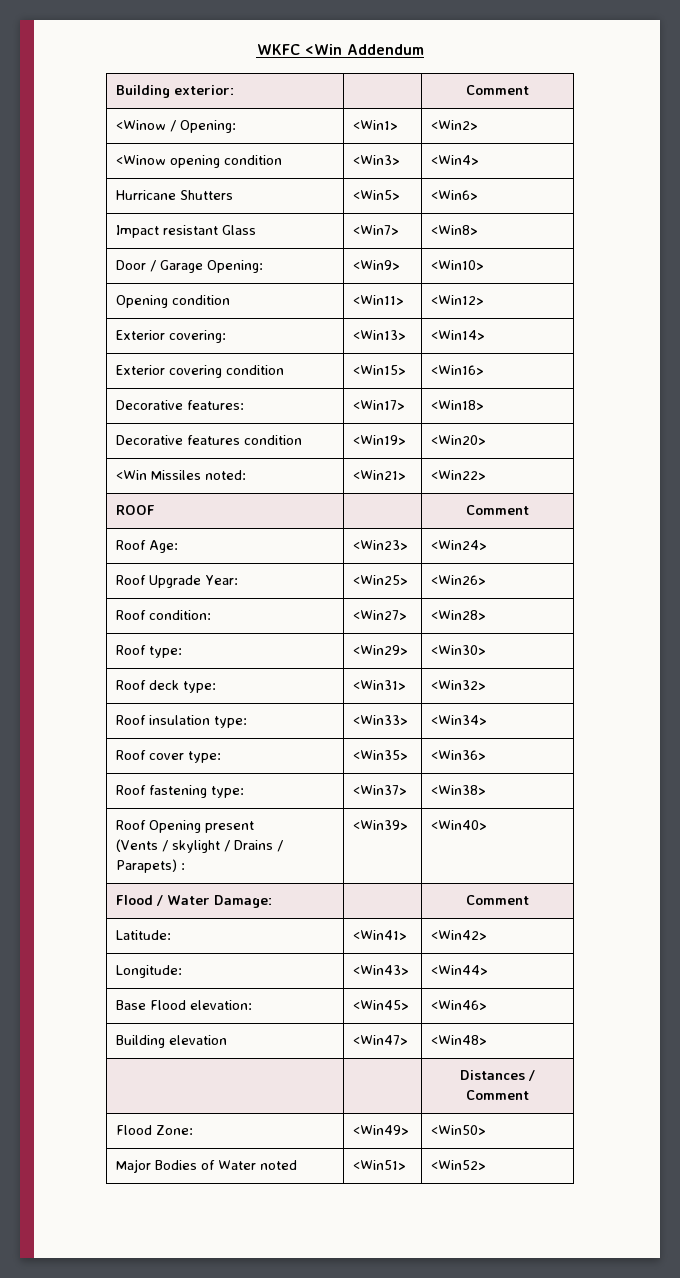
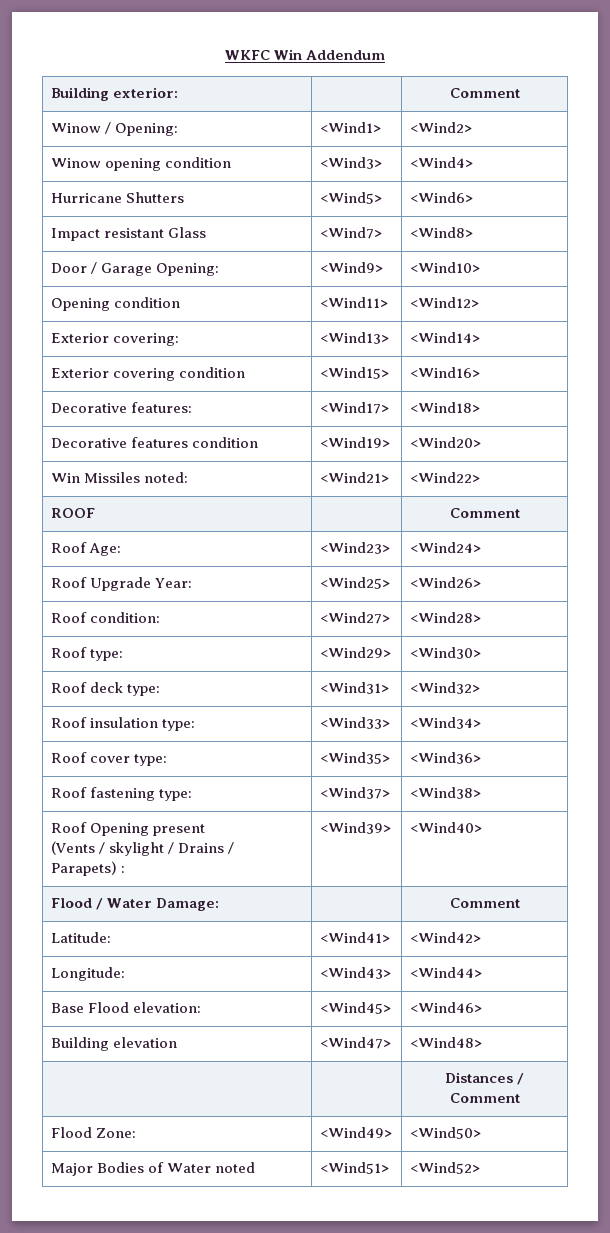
- WKFC <Win Addendum
+ WKFC Win Addendum
- <Winow / Opening: | <Win1> | <Win2>
- <Winow opening condition | <Win3> | <Win4>
+ Winow / Opening: | <Wind1> | <Wind2>
+ Winow opening condition | <Wind3> | <Wind4>
- Hurricane Shutters | <Win5> | <Win6>
+ Hurricane Shutters | <Wind5> | <Wind6>
- Impact resistant Glass | <Win7> | <Win8>
+ Impact resistant Glass | <Wind7> | <Wind8>
- Door / Garage Opening: | <Win9> | <Win10>
+ Door / Garage Opening: | <Wind9> | <Wind10>
- Opening condition | <Win11> | <Win12>
+ Opening condition | <Wind11> | <Wind12>
- Exterior covering: | <Win13> | <Win14>
+ Exterior covering: | <Wind13> | <Wind14>
- Exterior covering condition | <Win15> | <Win16>
+ Exterior covering condition | <Wind15> | <Wind16>
- Decorative features: | <Win17> | <Win18>
+ Decorative features: | <Wind17> | <Wind18>
- Decorative features condition | <Win19> | <Win20>
- <Win Missiles noted: | <Win21> | <Win22>
+ Decorative features condition | <Wind19> | <Wind20>
+ Win Missiles noted: | <Wind21> | <Wind22>
- Roof Age: | <Win23> | <Win24>
+ Roof Age: | <Wind23> | <Wind24>
- Roof Upgrade Year: | <Win25> | <Win26>
+ Roof Upgrade Year: | <Wind25> | <Wind26>
- Roof condition: | <Win27> | <Win28>
+ Roof condition: | <Wind27> | <Wind28>
- Roof type: | <Win29> | <Win30>
+ Roof type: | <Wind29> | <Wind30>
- Roof deck type: | <Win31> | <Win32>
+ Roof deck type: | <Wind31> | <Wind32>
- Roof insulation type: | <Win33> | <Win34>
+ Roof insulation type: | <Wind33> | <Wind34>
- Roof cover type: | <Win35> | <Win36>
+ Roof cover type: | <Wind35> | <Wind36>
- Roof fastening type: | <Win37> | <Win38>
+ Roof fastening type: | <Wind37> | <Wind38>
  Roof Opening present
- (Vents / skylight / Drains / Parapets) : | <Win39> | <Win40>
+ (Vents / skylight / Drains / Parapets) : | <Wind39> | <Wind40>
- Latitude: | <Win41> | <Win42>
+ Latitude: | <Wind41> | <Wind42>
- Longitude: | <Win43> | <Win44>
+ Longitude: | <Wind43> | <Wind44>
- Base Flood elevation: | <Win45> | <Win46>
+ Base Flood elevation: | <Wind45> | <Wind46>
- Building elevation | <Win47> | <Win48>
+ Building elevation | <Wind47> | <Wind48>
- Flood Zone: | <Win49> | <Win50>
+ Flood Zone: | <Wind49> | <Wind50>
- Major Bodies of Water noted | <Win51> | <Win52>
+ Major Bodies of Water noted | <Wind51> | <Wind52>

